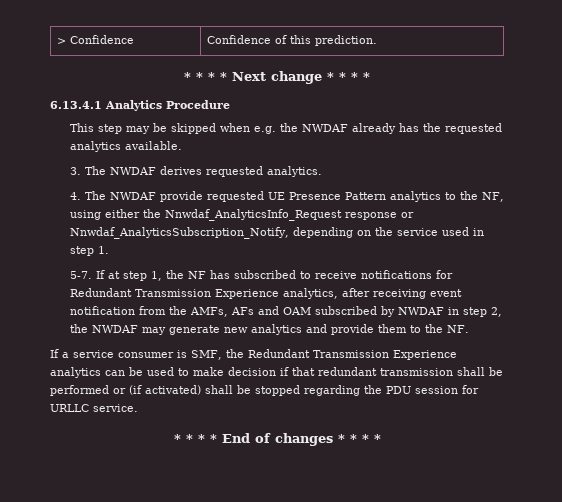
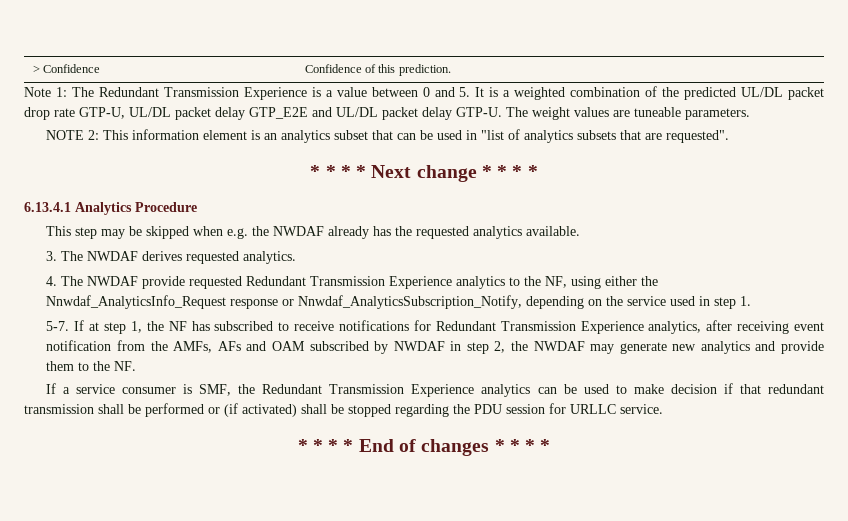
+ Note 1: The Redundant Transmission Experience is a value between 0 and 5. It is a weighted combination of the predicted UL/DL packet drop rate GTP-U, UL/DL packet delay GTP_E2E and UL/DL packet delay GTP-U. The weight values are tuneable parameters.
+ NOTE 2: This information element is an analytics subset that can be used in "list of analytics subsets that are requested".
- 4. The NWDAF provide requested UE Presence Pattern analytics to the NF, using either the Nnwdaf_AnalyticsInfo_Request response or Nnwdaf_AnalyticsSubscription_Notify, depending on the service used in step 1.
+ 4. The NWDAF provide requested Redundant Transmission Experience analytics to the NF, using either the Nnwdaf_AnalyticsInfo_Request response or Nnwdaf_AnalyticsSubscription_Notify, depending on the service used in step 1.

